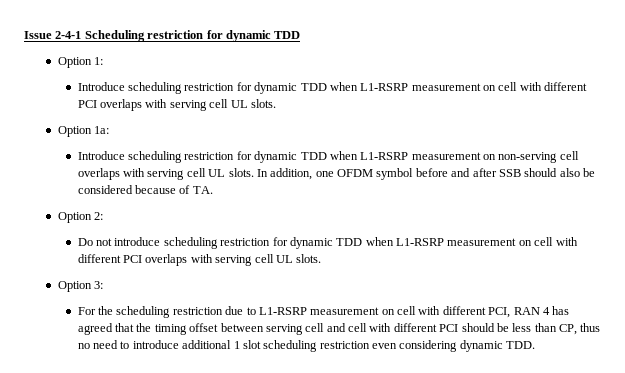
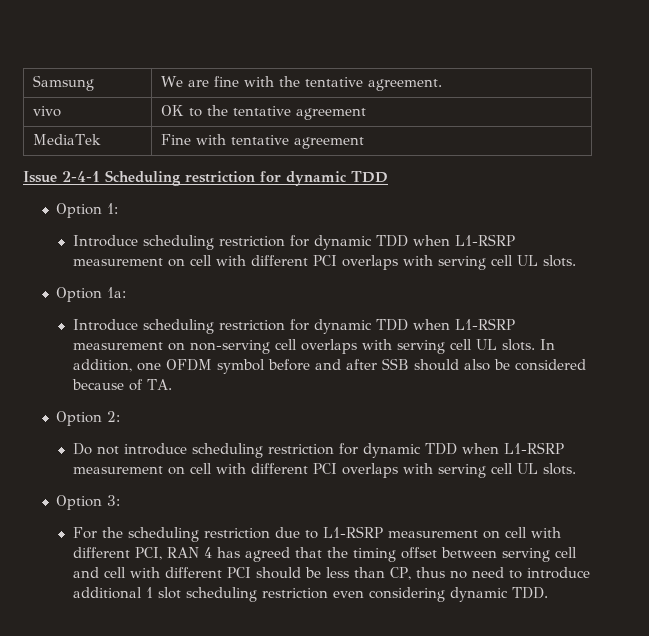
+ Samsung | We are fine with the tentative agreement.
+ vivo | OK to the tentative agreement
+ MediaTek | Fine with tentative agreement

